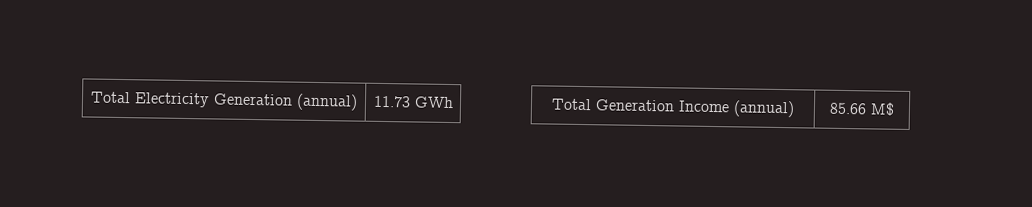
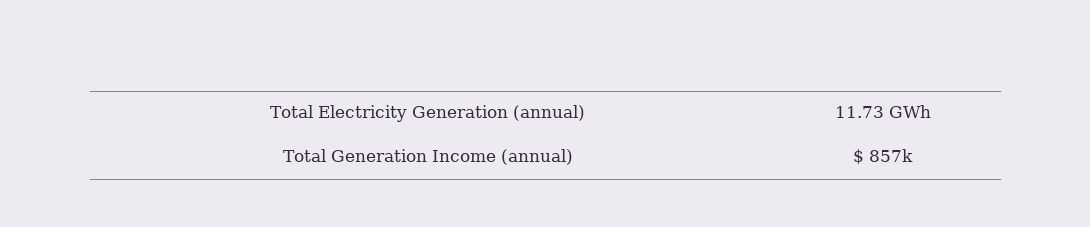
- Total Generation Income (annual) | 85.66 M$
+ Total Generation Income (annual) | $ 857k

